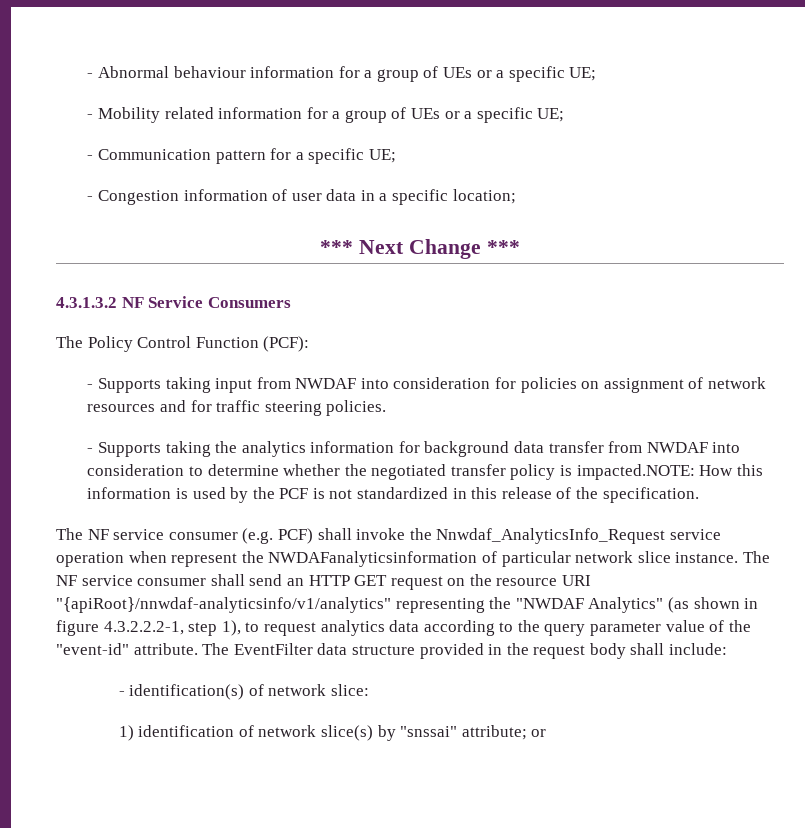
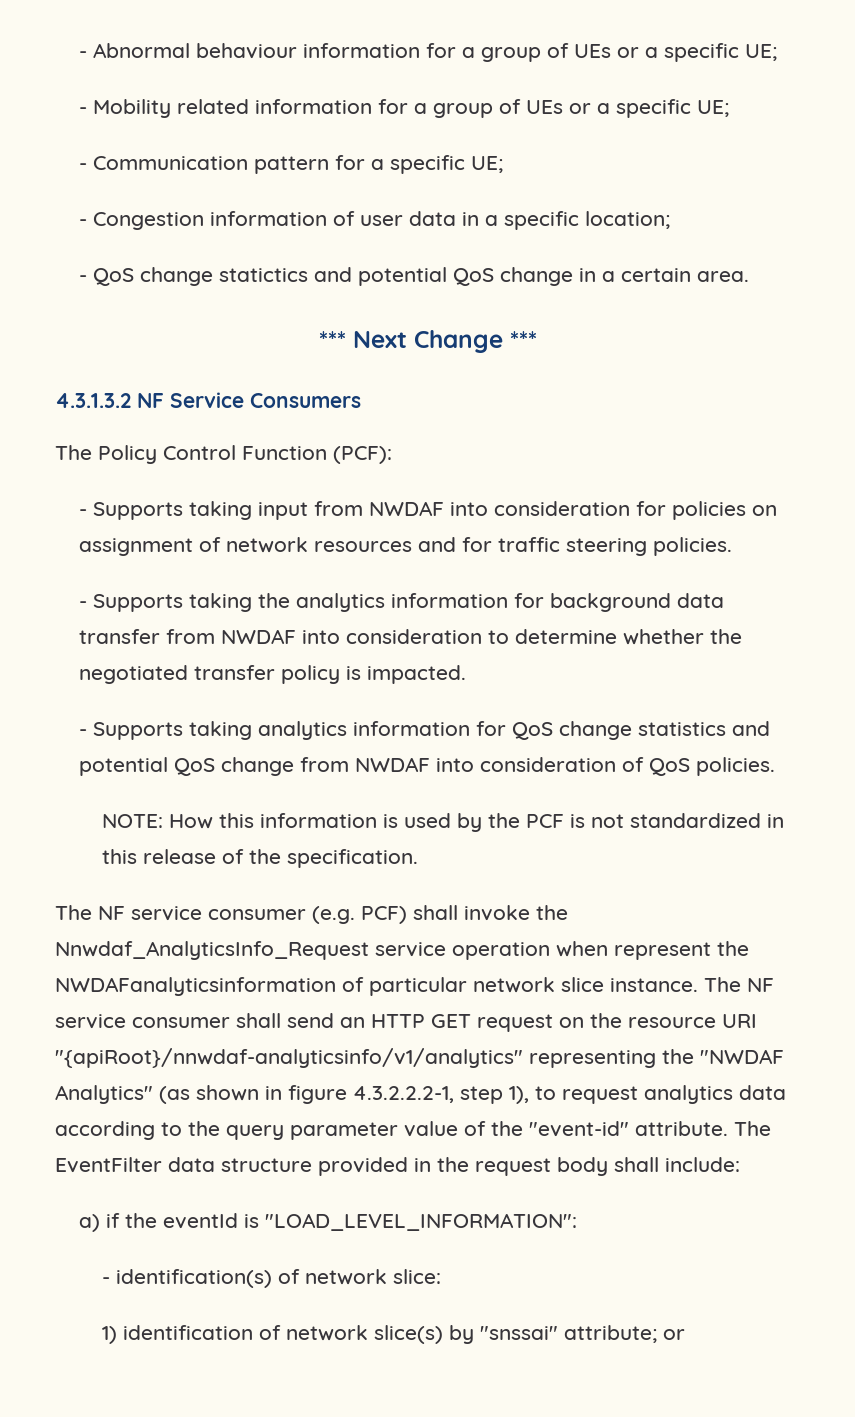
+ - QoS change statictics and potential QoS change in a certain area.
- - Supports taking the analytics information for background data transfer from NWDAF into consideration to determine whether the negotiated transfer policy is impacted.NOTE: How this information is used by the PCF is not standardized in this release of the specification.
+ - Supports taking the analytics information for background data transfer from NWDAF into consideration to determine whether the negotiated transfer policy is impacted.
+ - Supports taking analytics information for QoS change statistics and potential QoS change from NWDAF into consideration of QoS policies.
+ NOTE: How this information is used by the PCF is not standardized in this release of the specification.
+ a) if the eventId is "LOAD_LEVEL_INFORMATION":

